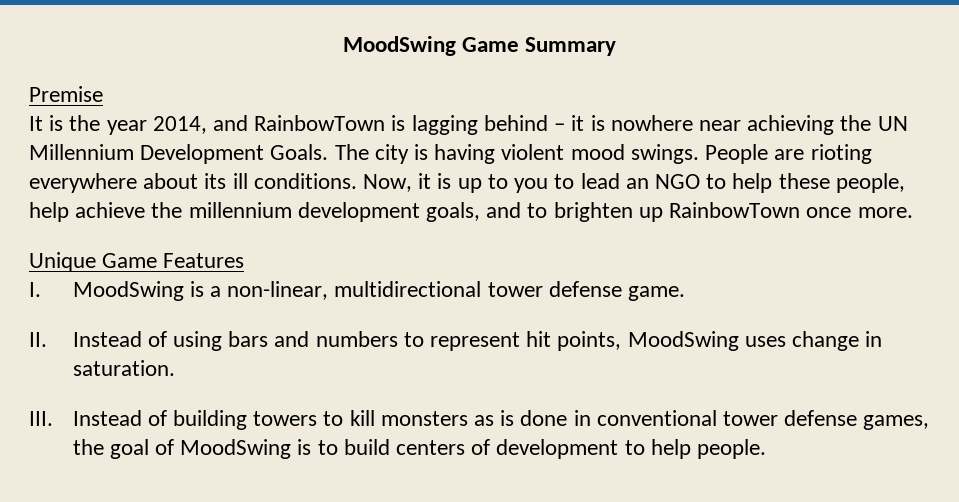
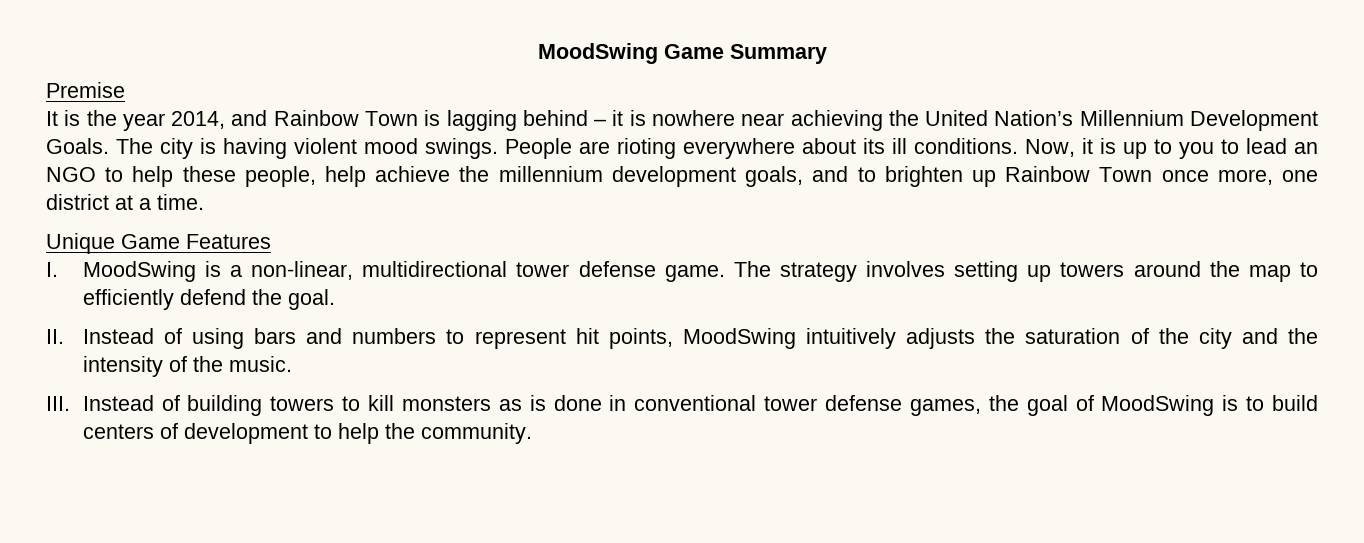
- It is the year 2014, and RainbowTown is lagging behind – it is nowhere near achieving the UN Millennium Development Goals.
+ It is the year 2014, and Rainbow Town is lagging behind – it is nowhere near achieving the United Nation’s Millennium Development Goals.
- Now, it is up to you to lead an NGO to help these people, help achieve the millennium development goals, and to brighten up RainbowTown once more.
+ Now, it is up to you to lead an NGO to help these people, help achieve the millennium development goals, and to brighten up Rainbow Town once more, one district at a time.
+ The strategy involves setting up towers around the map to efficiently defend the goal.
- II. Instead of using bars and numbers to represent hit points, MoodSwing uses change in saturation.
+ II. Instead of using bars and numbers to represent hit points, MoodSwing intuitively adjusts the saturation of the city and the intensity of the music.
- III. Instead of building towers to kill monsters as is done in conventional tower defense games, the goal of MoodSwing is to build centers of development to help people.
+ III. Instead of building towers to kill monsters as is done in conventional tower defense games, the goal of MoodSwing is to build centers of development to help the community.

